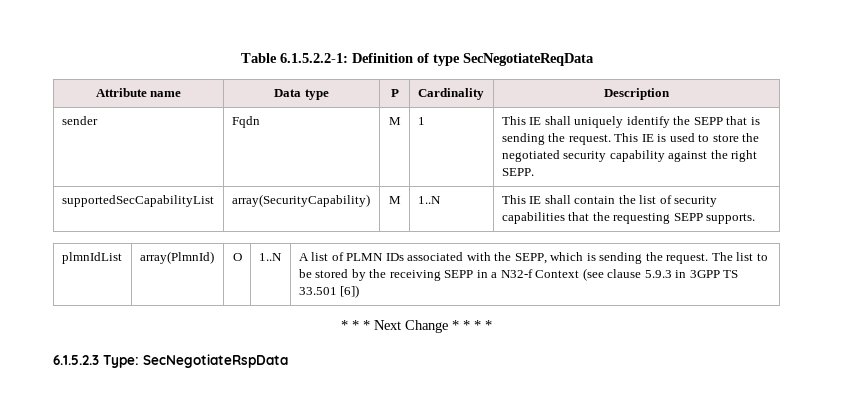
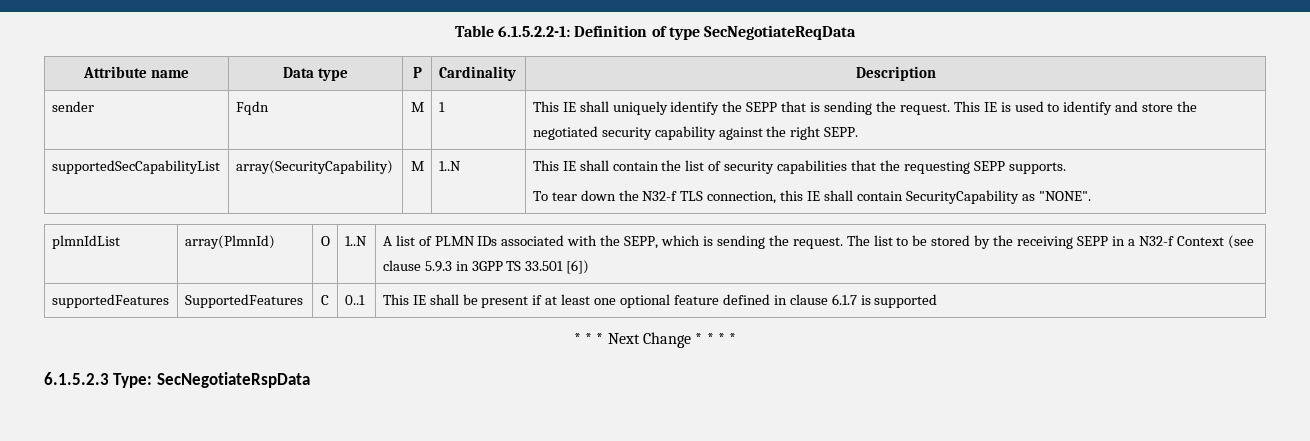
- sender | Fqdn | M | 1 | This IE shall uniquely identify the SEPP that is sending the request. This IE is used to store the negotiated security capability against the right SEPP.
+ sender | Fqdn | M | 1 | This IE shall uniquely identify the SEPP that is sending the request. This IE is used to identify and store the negotiated security capability against the right SEPP.
  supportedSecCapabilityList | array(SecurityCapability) | M | 1..N | This IE shall contain the list of security capabilities that the requesting SEPP supports.
+ To tear down the N32-f TLS connection, this IE shall contain SecurityCapability as "NONE".
+ supportedFeatures | SupportedFeatures | C | 0..1 | This IE shall be present if at least one optional feature defined in clause 6.1.7 is supported

